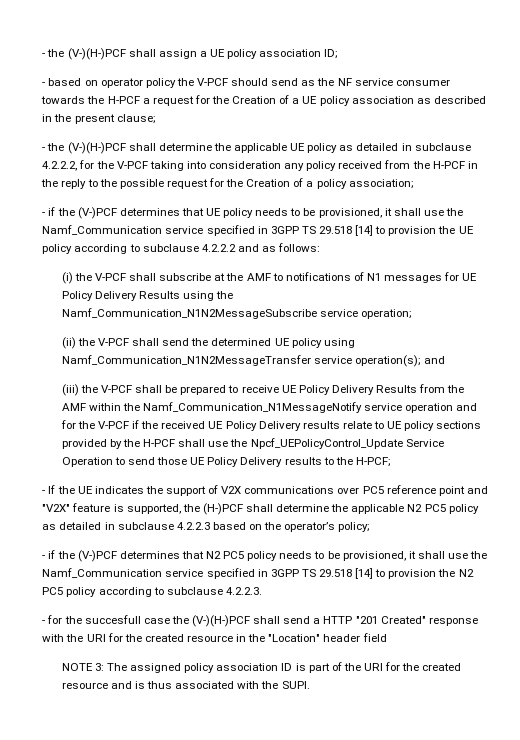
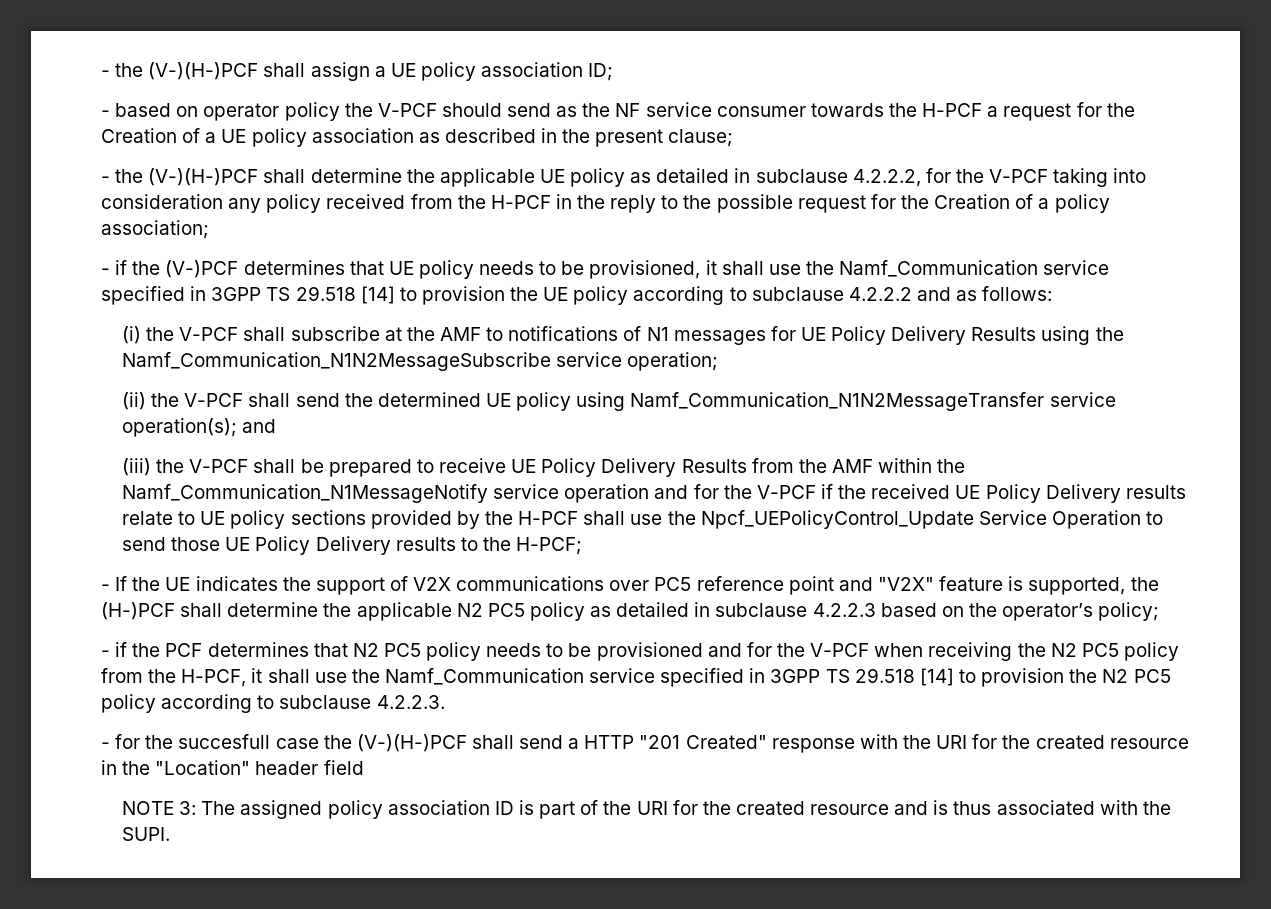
- - if the (V-)PCF determines that N2 PC5 policy needs to be provisioned, it shall use the Namf_Communication service specified in 3GPP TS 29.518 [14] to provision the N2 PC5 policy according to subclause 4.2.2.3.
+ - if the PCF determines that N2 PC5 policy needs to be provisioned and for the V-PCF when receiving the N2 PC5 policy from the H-PCF, it shall use the Namf_Communication service specified in 3GPP TS 29.518 [14] to provision the N2 PC5 policy according to subclause 4.2.2.3.

